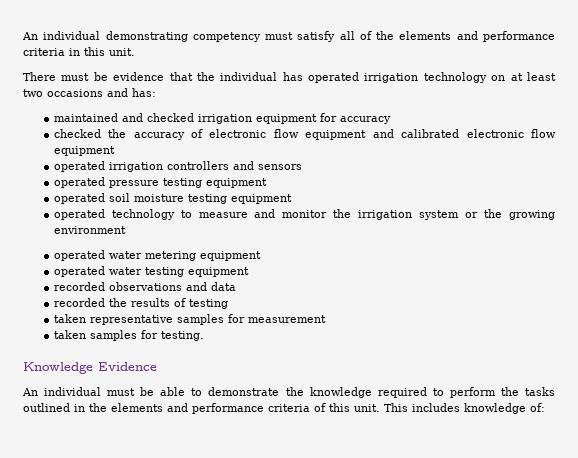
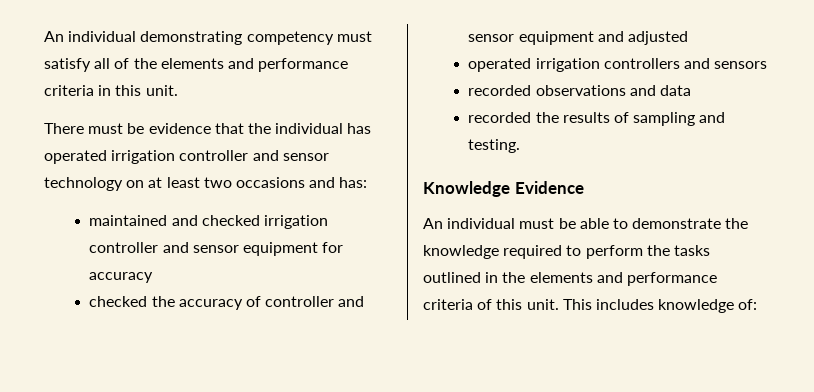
- There must be evidence that the individual has operated irrigation technology on at least two occasions and has:
+ There must be evidence that the individual has operated irrigation controller and sensor technology on at least two occasions and has:
- maintained and checked irrigation equipment for accuracy
+ maintained and checked irrigation controller and sensor equipment for accuracy
- checked the accuracy of electronic flow equipment and calibrated electronic flow equipment
+ checked the accuracy of controller and sensor equipment and adjusted
- operated pressure testing equipment
- operated soil moisture testing equipment
- operated technology to measure and monitor the irrigation system or the growing environment
- operated water metering equipment
- operated water testing equipment
- recorded the results of testing
- taken representative samples for measurement
- taken samples for testing.
+ recorded the results of sampling and testing.

